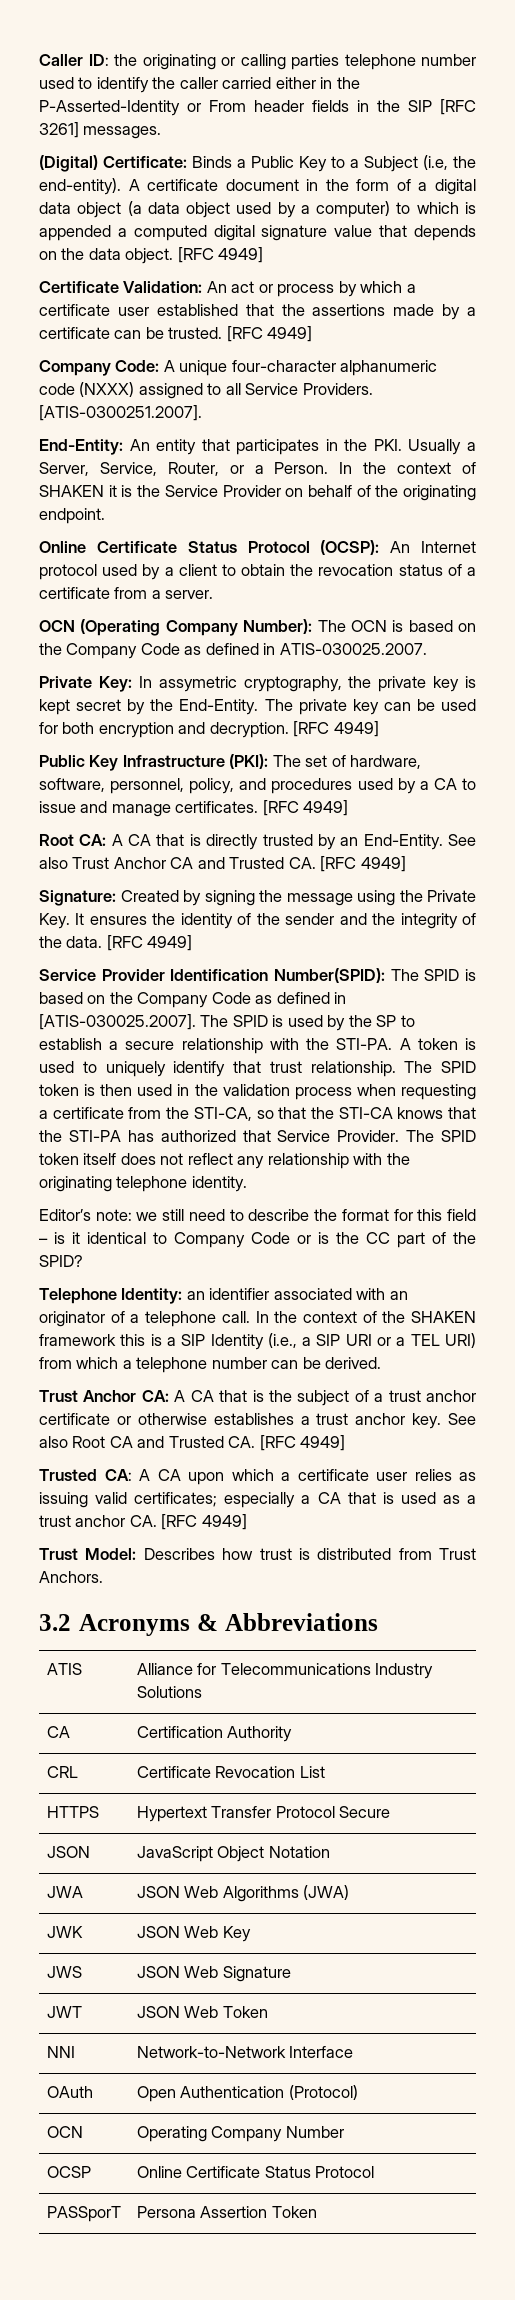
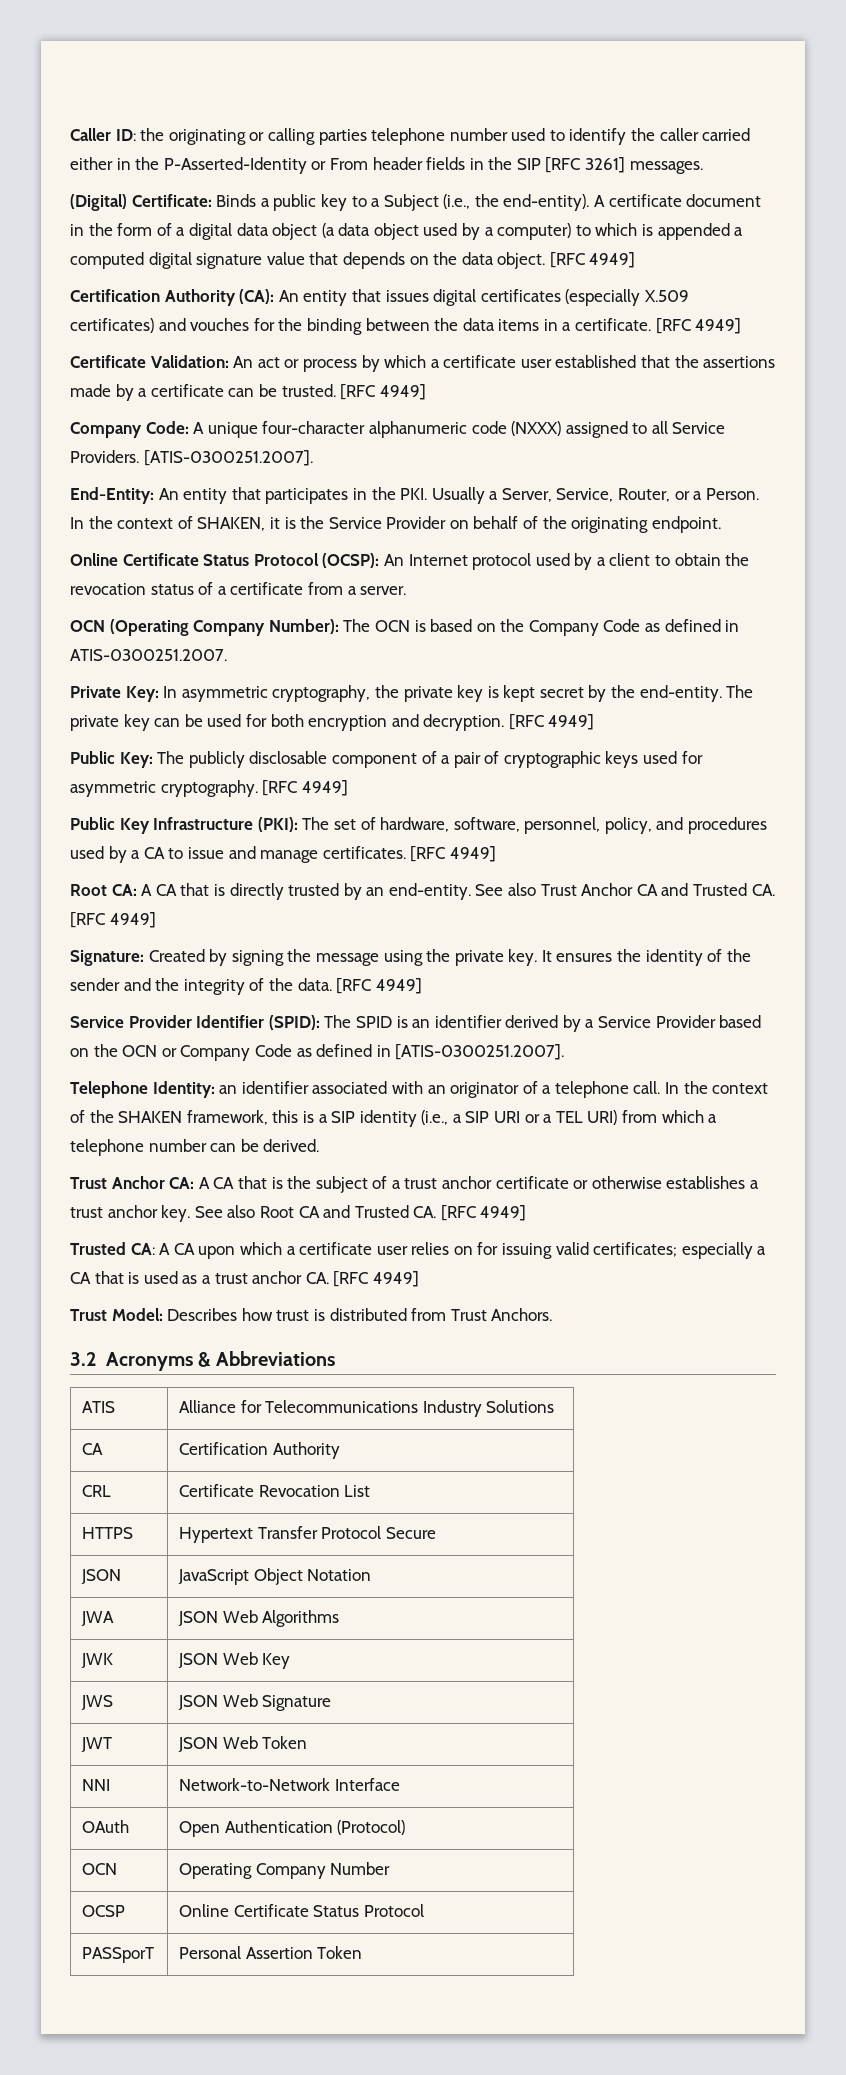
- (Digital) Certificate: Binds a Public Key to a Subject (i.e, the end-entity).
+ (Digital) Certificate: Binds a public key to a Subject (i.e., the end-entity).
+ Certification Authority (CA): An entity that issues digital certificates (especially X.509 certificates) and vouches for the binding between the data items in a certificate. [RFC 4949]
- In the context of SHAKEN it is the Service Provider on behalf of the originating endpoint.
+ In the context of SHAKEN, it is the Service Provider on behalf of the originating endpoint.
- OCN (Operating Company Number): The OCN is based on the Company Code as defined in ATIS-030025.2007.
+ OCN (Operating Company Number): The OCN is based on the Company Code as defined in ATIS-0300251.2007.
- Private Key: In assymetric cryptography, the private key is kept secret by the End-Entity.
+ Private Key: In asymmetric cryptography, the private key is kept secret by the end-entity.
+ Public Key: The publicly disclosable component of a pair of cryptographic keys used for asymmetric cryptography. [RFC 4949]
- Root CA: A CA that is directly trusted by an End-Entity.
+ Root CA: A CA that is directly trusted by an end-entity.
- Signature: Created by signing the message using the Private Key. It ensures the identity of the sender and the integrity of the data.
+ Signature: Created by signing the message using the private key. It ensures the identity of the sender and the integrity of the data.
- Service Provider Identification Number(SPID): The SPID is based on the Company Code as defined in [ATIS-030025.2007]. The SPID is used by the SP to establish a secure relationship with the STI-PA. A token is used to uniquely identify that trust relationship. The SPID token is then used in the validation process when requesting a certificate from the STI-CA, so that the STI-CA knows that the STI-PA has authorized that Service Provider. The SPID token itself does not reflect any relationship with the originating telephone identity.
- Editor’s note: we still need to describe the format for this field – is it identical to Company Code or is the CC part of the SPID?
+ Service Provider Identifier (SPID): The SPID is an identifier derived by a Service Provider based on the OCN or Company Code as defined in [ATIS-0300251.2007].
- In the context of the SHAKEN framework this is a SIP Identity (i.e., a SIP URI or a TEL URI) from which a telephone number can be derived.
+ In the context of the SHAKEN framework, this is a SIP identity (i.e., a SIP URI or a TEL URI) from which a telephone number can be derived.
- Trusted CA: A CA upon which a certificate user relies as issuing valid certificates; especially a CA that is used as a trust anchor CA. [RFC 4949]
+ Trusted CA: A CA upon which a certificate user relies on for issuing valid certificates; especially a CA that is used as a trust anchor CA. [RFC 4949]
- JWA | JSON Web Algorithms (JWA)
+ JWA | JSON Web Algorithms
- PASSporT | Persona Assertion Token
+ PASSporT | Personal Assertion Token

